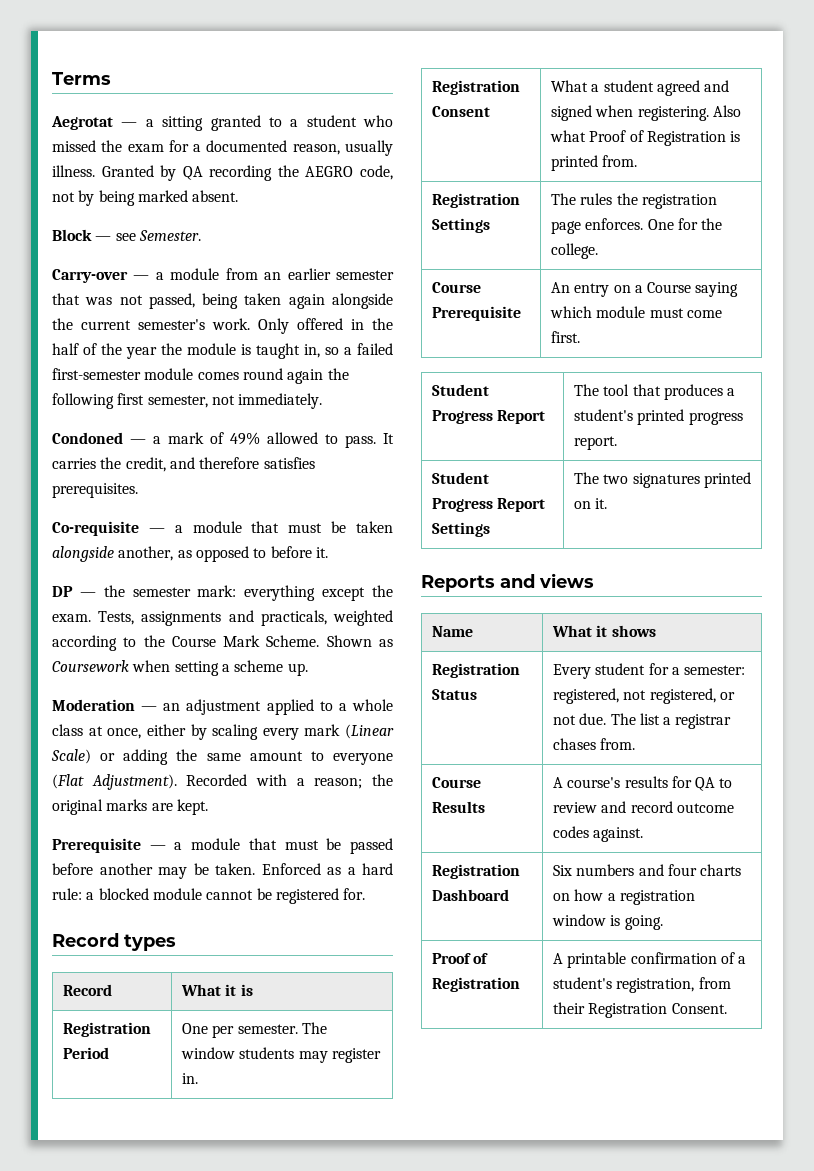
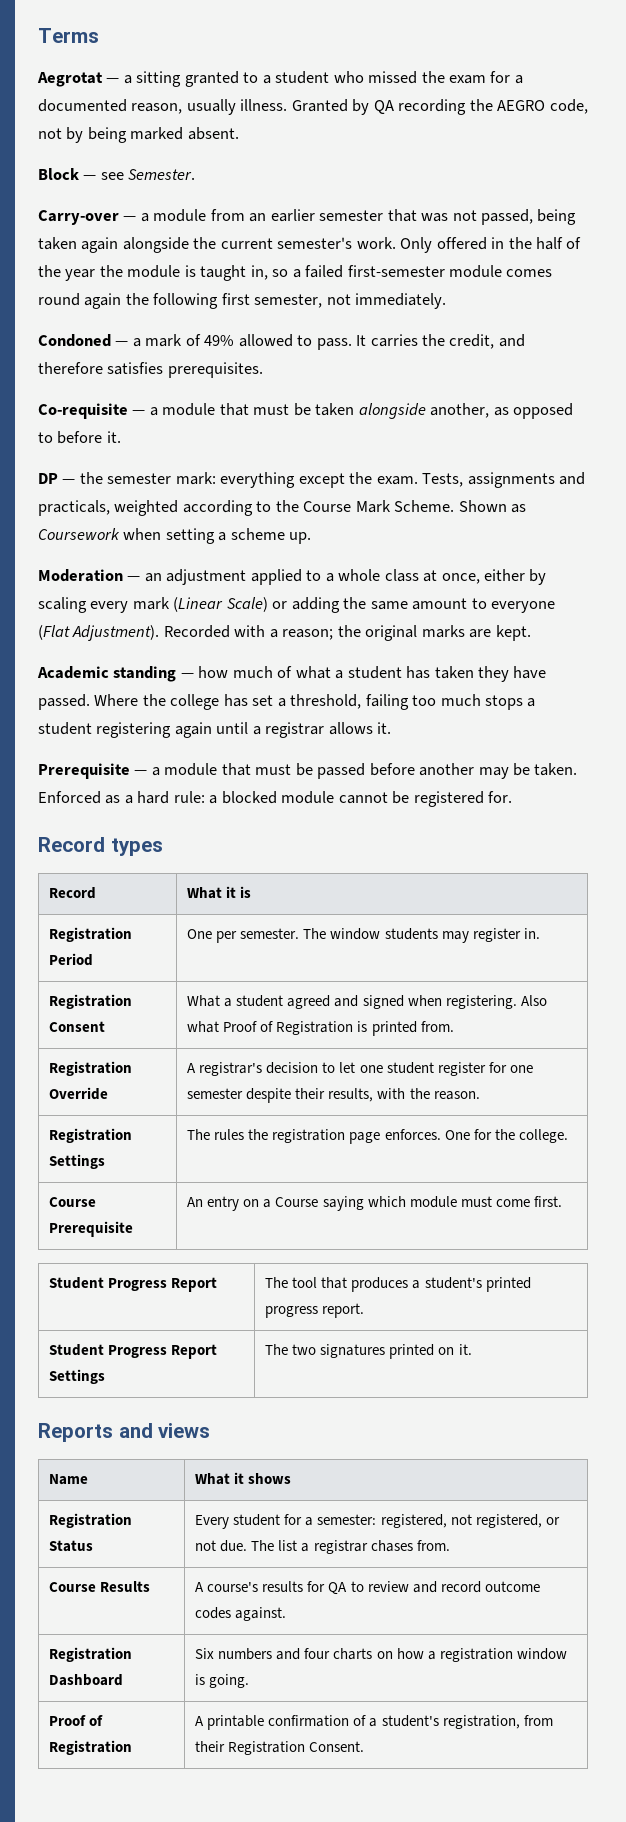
+ Academic standing — how much of what a student has taken they have passed. Where the college has set a threshold, failing too much stops a student registering again until a registrar allows it.
+ Registration Override | A registrar's decision to let one student register for one semester despite their results, with the reason.

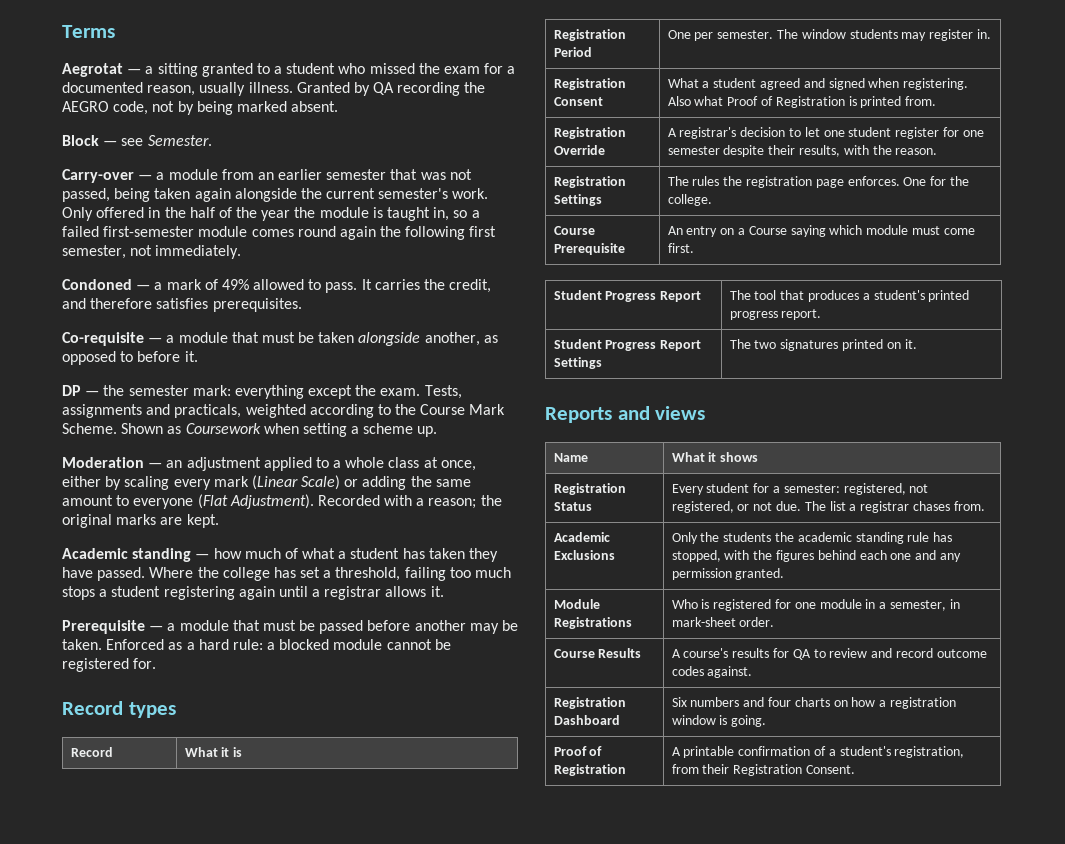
+ Academic Exclusions | Only the students the academic standing rule has stopped, with the figures behind each one and any permission granted.
+ Module Registrations | Who is registered for one module in a semester, in mark-sheet order.

